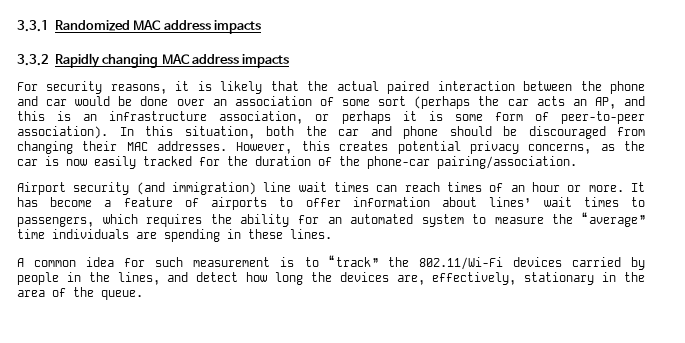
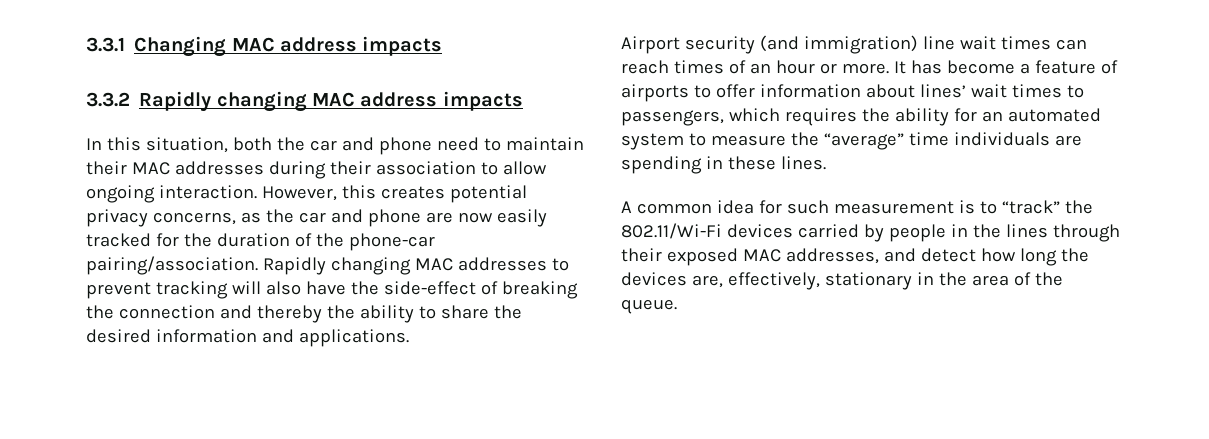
- 3.3.1 Randomized MAC address impacts
+ 3.3.1 Changing MAC address impacts
- For security reasons, it is likely that the actual paired interaction between the phone and car would be done over an association of some sort (perhaps the car acts an AP, and this is an infrastructure association, or perhaps it is some form of peer-to-peer association). In this situation, both the car and phone should be discouraged from changing their MAC addresses.
+ In this situation, both the car and phone need to maintain their MAC addresses during their association to allow ongoing interaction.
- However, this creates potential privacy concerns, as the car is now easily tracked for the duration of the phone-car pairing/association.
+ However, this creates potential privacy concerns, as the car and phone are now easily tracked for the duration of the phone-car pairing/association. Rapidly changing MAC addresses to prevent tracking will also have the side-effect of breaking the connection and thereby the ability to share the desired information and applications.
- A common idea for such measurement is to “track” the 802.11/Wi-Fi devices carried by people in the lines, and detect how long the devices are, effectively, stationary in the area of the queue.
+ A common idea for such measurement is to “track” the 802.11/Wi-Fi devices carried by people in the lines through their exposed MAC addresses, and detect how long the devices are, effectively, stationary in the area of the queue.

